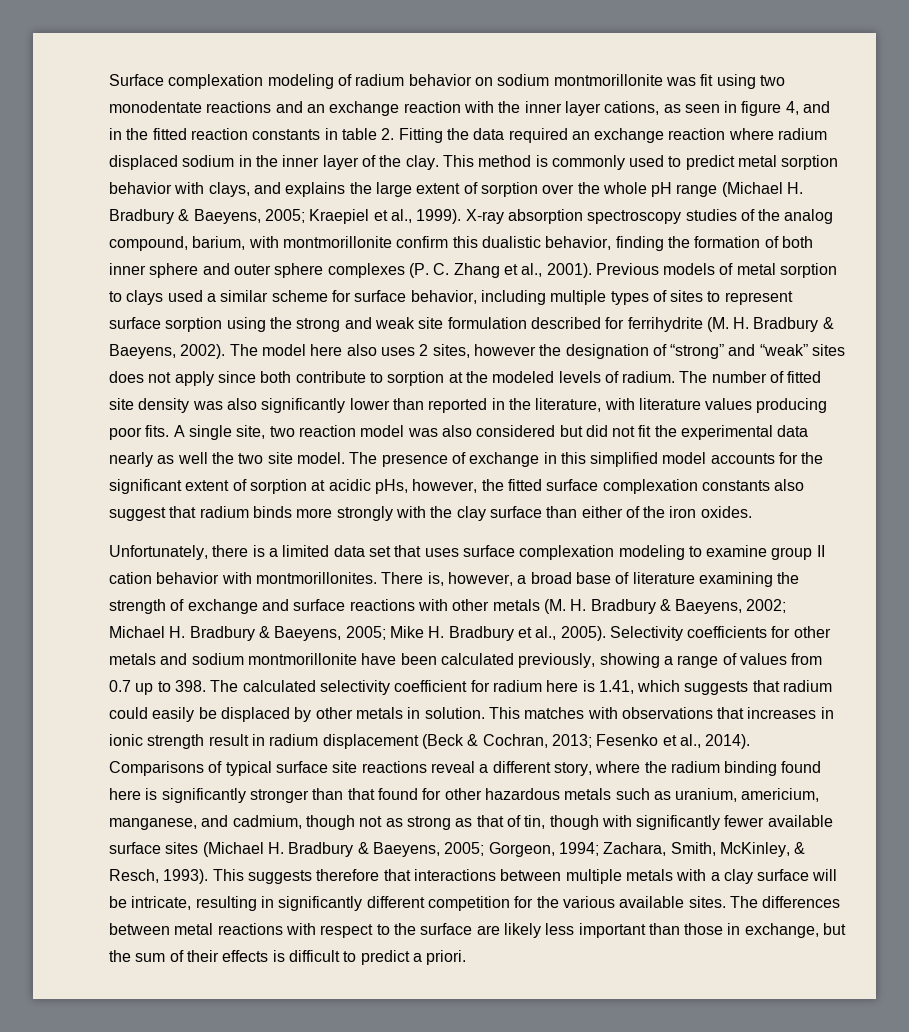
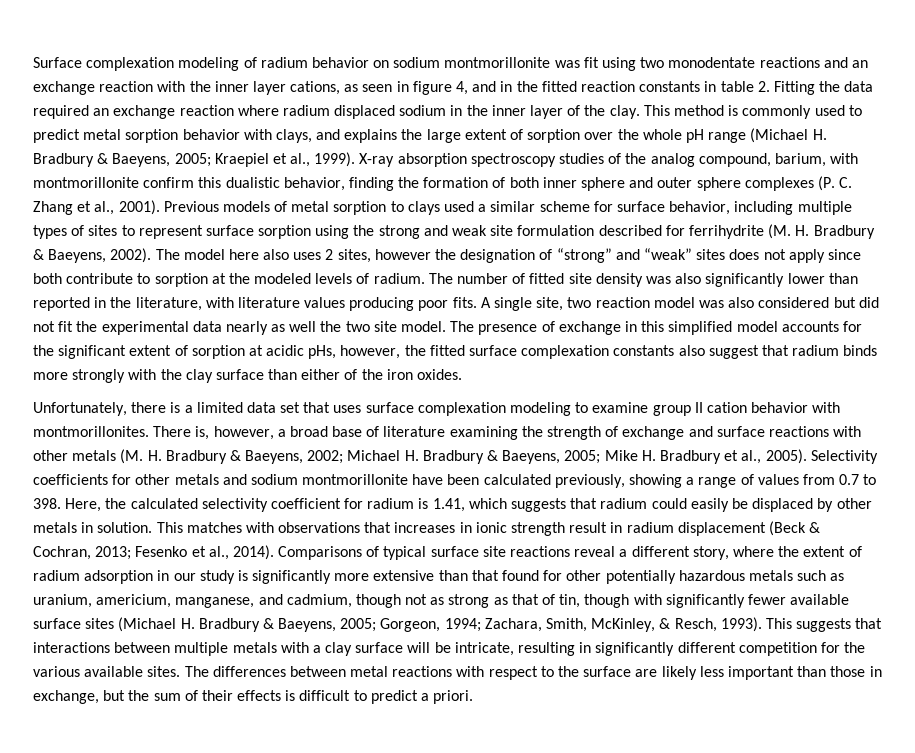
- Selectivity coefficients for other metals and sodium montmorillonite have been calculated previously, showing a range of values from 0.7 up to 398. The calculated selectivity coefficient for radium here is 1.41, which suggests that radium could easily be displaced by other metals in solution.
+ Selectivity coefficients for other metals and sodium montmorillonite have been calculated previously, showing a range of values from 0.7 to 398. Here, the calculated selectivity coefficient for radium is 1.41, which suggests that radium could easily be displaced by other metals in solution.
- Comparisons of typical surface site reactions reveal a different story, where the radium binding found here is significantly stronger than that found for other hazardous metals such as uranium, americium, manganese, and cadmium, though not as strong as that of tin, though with significantly fewer available surface sites (Michael H. Bradbury & Baeyens, 2005; Gorgeon, 1994; Zachara, Smith, McKinley, & Resch, 1993).
+ Comparisons of typical surface site reactions reveal a different story, where the extent of radium adsorption in our study is significantly more extensive than that found for other potentially hazardous metals such as uranium, americium, manganese, and cadmium, though not as strong as that of tin, though with significantly fewer available surface sites (Michael H. Bradbury & Baeyens, 2005; Gorgeon, 1994; Zachara, Smith, McKinley, & Resch, 1993).
- This suggests therefore that interactions between multiple metals with a clay surface will be intricate, resulting in significantly different competition for the various available sites.
+ This suggests that interactions between multiple metals with a clay surface will be intricate, resulting in significantly different competition for the various available sites.

